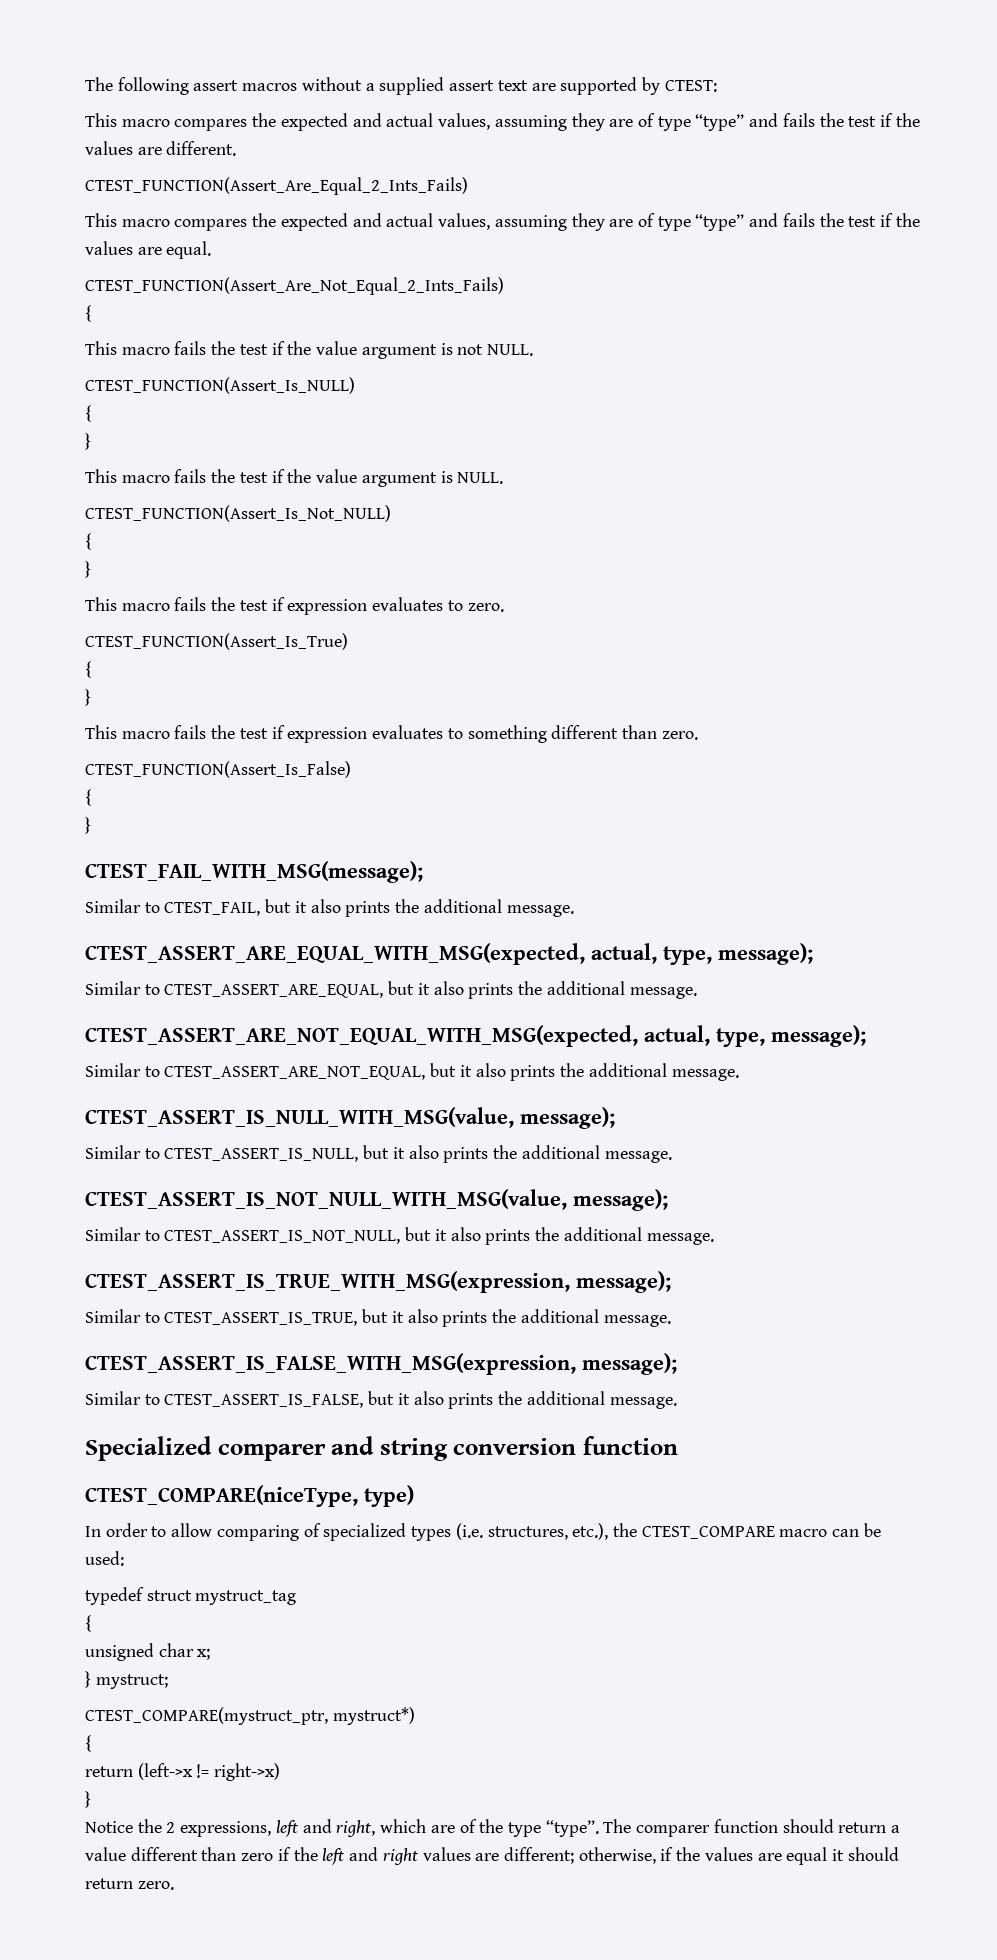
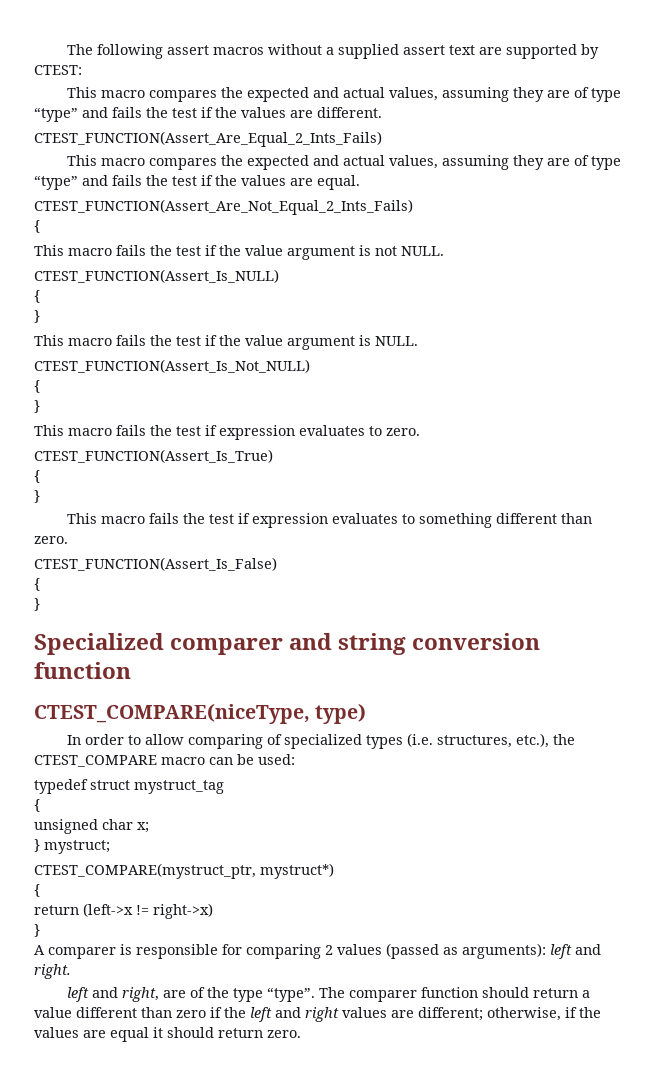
- CTEST_FAIL_WITH_MSG(message);
- Similar to CTEST_FAIL, but it also prints the additional message.
- CTEST_ASSERT_ARE_EQUAL_WITH_MSG(expected, actual, type, message);
- Similar to CTEST_ASSERT_ARE_EQUAL, but it also prints the additional message.
- CTEST_ASSERT_ARE_NOT_EQUAL_WITH_MSG(expected, actual, type, message);
- Similar to CTEST_ASSERT_ARE_NOT_EQUAL, but it also prints the additional message.
- CTEST_ASSERT_IS_NULL_WITH_MSG(value, message);
- Similar to CTEST_ASSERT_IS_NULL, but it also prints the additional message.
- CTEST_ASSERT_IS_NOT_NULL_WITH_MSG(value, message);
- Similar to CTEST_ASSERT_IS_NOT_NULL, but it also prints the additional message.
- CTEST_ASSERT_IS_TRUE_WITH_MSG(expression, message);
- Similar to CTEST_ASSERT_IS_TRUE, but it also prints the additional message.
- CTEST_ASSERT_IS_FALSE_WITH_MSG(expression, message);
- Similar to CTEST_ASSERT_IS_FALSE, but it also prints the additional message.
- Notice the 2 expressions, left and right, which are of the type “type”.
+ A comparer is responsible for comparing 2 values (passed as arguments): left and right.
+ left and right, are of the type “type”.

